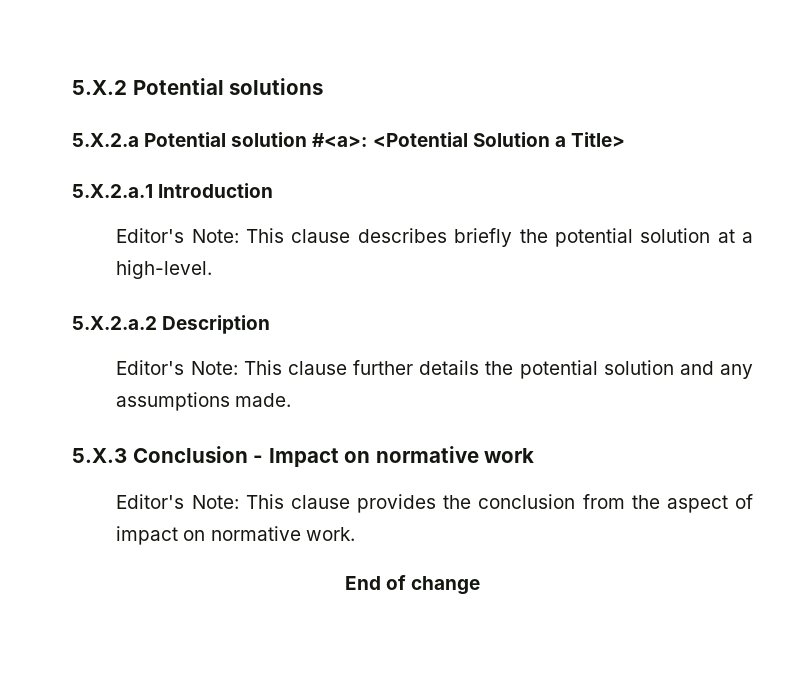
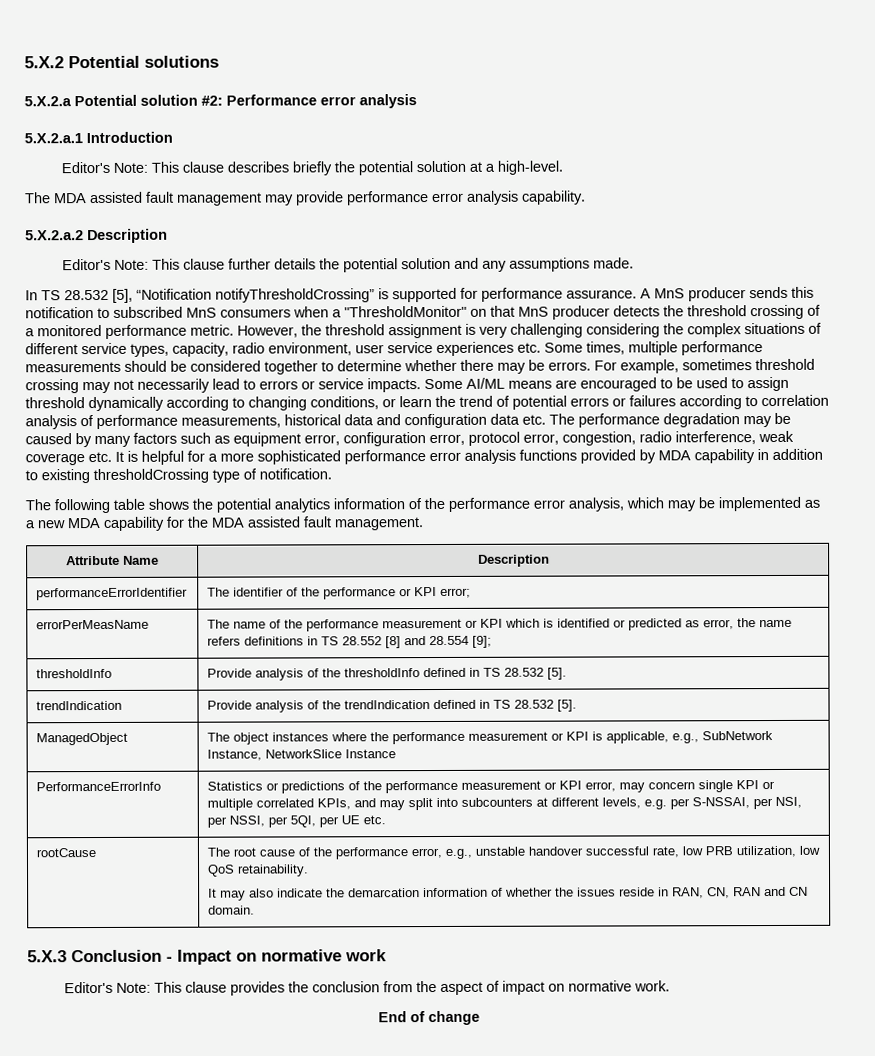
- 5.X.2.a Potential solution #<a>: <Potential Solution a Title>
+ 5.X.2.a Potential solution #2: Performance error analysis
+ The MDA assisted fault management may provide performance error analysis capability.
+ In TS 28.532 [5], “Notification notifyThresholdCrossing” is supported for performance assurance. A MnS producer sends this notification to subscribed MnS consumers when a "ThresholdMonitor" on that MnS producer detects the threshold crossing of a monitored performance metric. However, the threshold assignment is very challenging considering the complex situations of different service types, capacity, radio environment, user service experiences etc. Some times, multiple performance measurements should be considered together to determine whether there may be errors. For example, sometimes threshold crossing may not necessarily lead to errors or service impacts. Some AI/ML means are encouraged to be used to assign threshold dynamically according to changing conditions, or learn the trend of potential errors or failures according to correlation analysis of performance measurements, historical data and configuration data etc. The performance degradation may be caused by many factors such as equipment error, configuration error, protocol error, congestion, radio interference, weak coverage etc. It is helpful for a more sophisticated performance error analysis functions provided by MDA capability in addition to existing thresholdCrossing type of notification.
+ The following table shows the potential analytics information of the performance error analysis, which may be implemented as a new MDA capability for the MDA assisted fault management.
+ Attribute Name | Description
+ performanceErrorIdentifier | The identifier of the performance or KPI error;
+ errorPerMeasName | The name of the performance measurement or KPI which is identified or predicted as error, the name refers definitions in TS 28.552 [8] and 28.554 [9];
+ thresholdInfo | Provide analysis of the thresholdInfo defined in TS 28.532 [5].
+ trendIndication | Provide analysis of the trendIndication defined in TS 28.532 [5].
+ ManagedObject | The object instances where the performance measurement or KPI is applicable, e.g., SubNetwork Instance, NetworkSlice Instance
+ PerformanceErrorInfo | Statistics or predictions of the performance measurement or KPI error, may concern single KPI or multiple correlated KPIs, and may split into subcounters at different levels, e.g. per S-NSSAI, per NSI, per NSSI, per 5QI, per UE etc.
+ rootCause | The root cause of the performance error, e.g., unstable handover successful rate, low PRB utilization, low QoS retainability.
+ It may also indicate the demarcation information of whether the issues reside in RAN, CN, RAN and CN domain.

